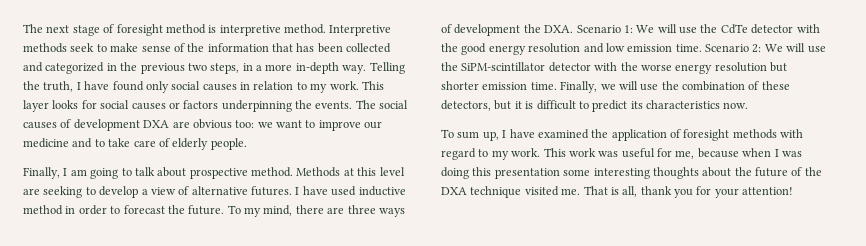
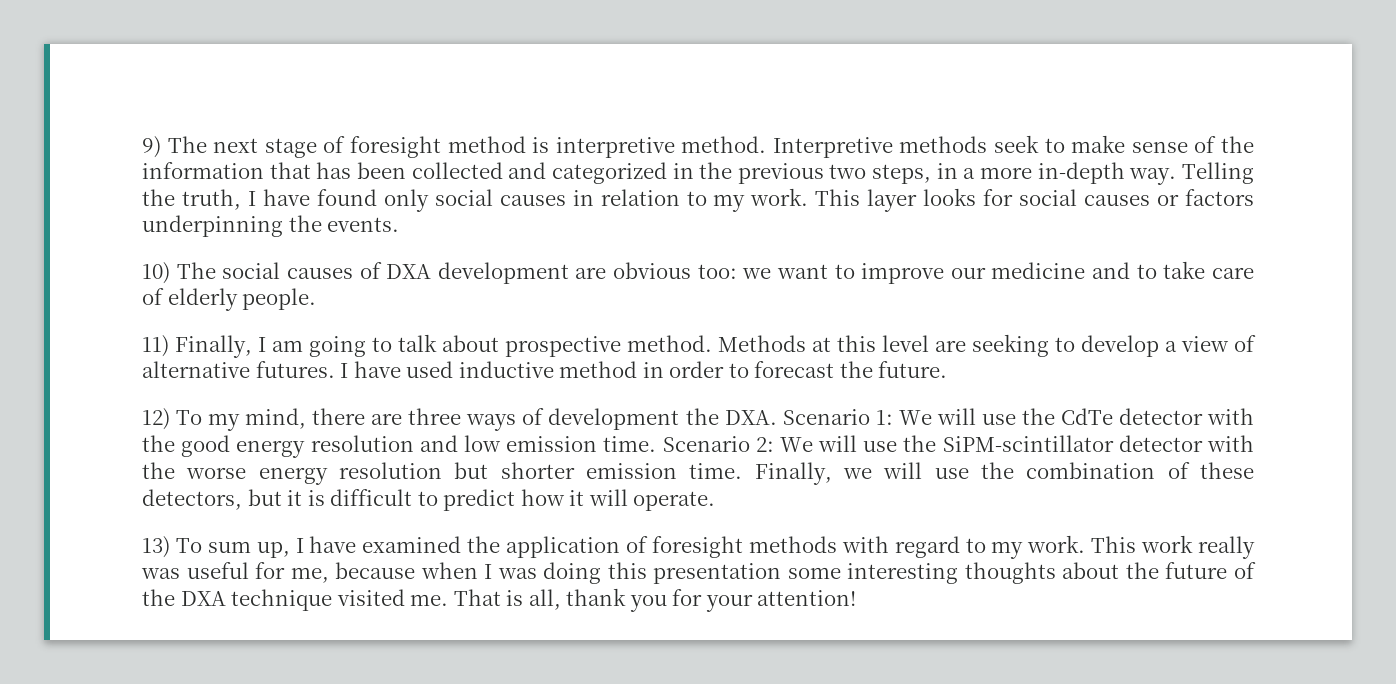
- The next stage of foresight method is interpretive method.
+ 9) The next stage of foresight method is interpretive method.
- This layer looks for social causes or factors underpinning the events. The social causes of development DXA are obvious too: we want to improve our medicine and to take care of elderly people.
+ This layer looks for social causes or factors underpinning the events.
+ 10) The social causes of DXA development are obvious too: we want to improve our medicine and to take care of elderly people.
- Finally, I am going to talk about prospective method.
+ 11) Finally, I am going to talk about prospective method.
- I have used inductive method in order to forecast the future. To my mind, there are three ways of development the DXA. Scenario 1: We will use the CdTe detector with the good energy resolution and low emission time.
+ I have used inductive method in order to forecast the future.
+ 12) To my mind, there are three ways of development the DXA. Scenario 1: We will use the CdTe detector with the good energy resolution and low emission time.
- Finally, we will use the combination of these detectors, but it is difficult to predict its characteristics now.
- To sum up, I have examined the application of foresight methods with regard to my work.
+ Finally, we will use the combination of these detectors, but it is difficult to predict how it will operate.
+ 13) To sum up, I have examined the application of foresight methods with regard to my work.
- This work was useful for me, because when I was doing this presentation some interesting thoughts about the future of the DXA technique visited me.
+ This work really was useful for me, because when I was doing this presentation some interesting thoughts about the future of the DXA technique visited me.

